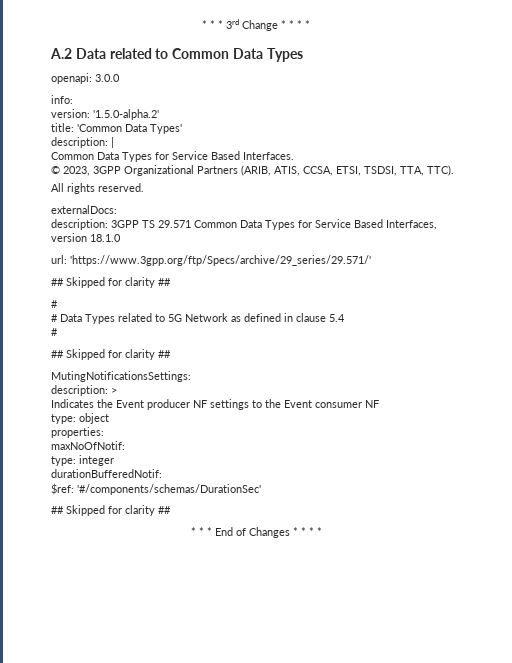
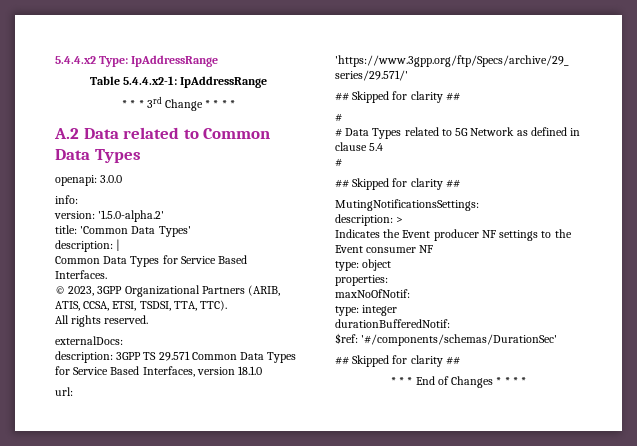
+ 5.4.4.x2 Type: IpAddressRange
+ Table 5.4.4.x2-1: IpAddressRange

